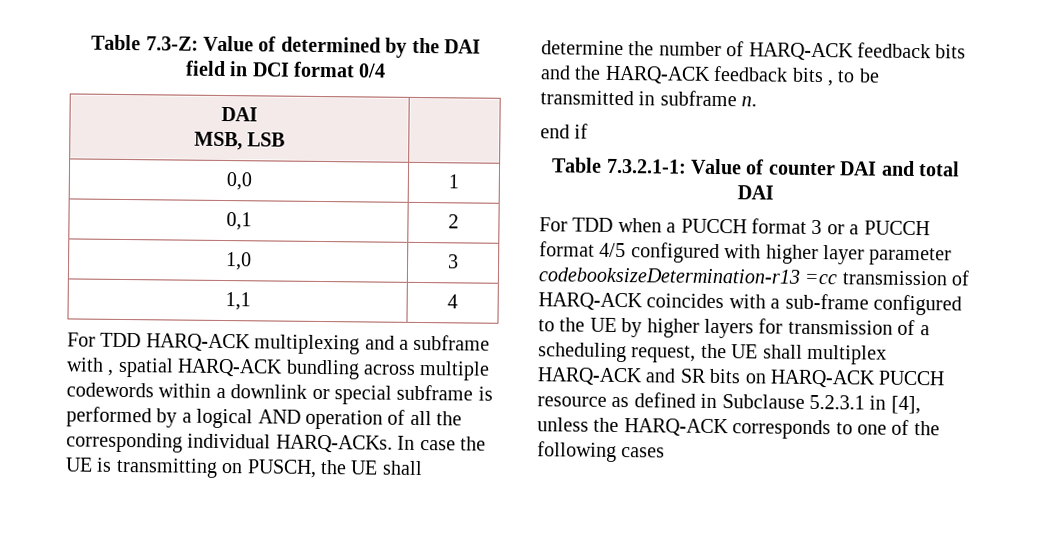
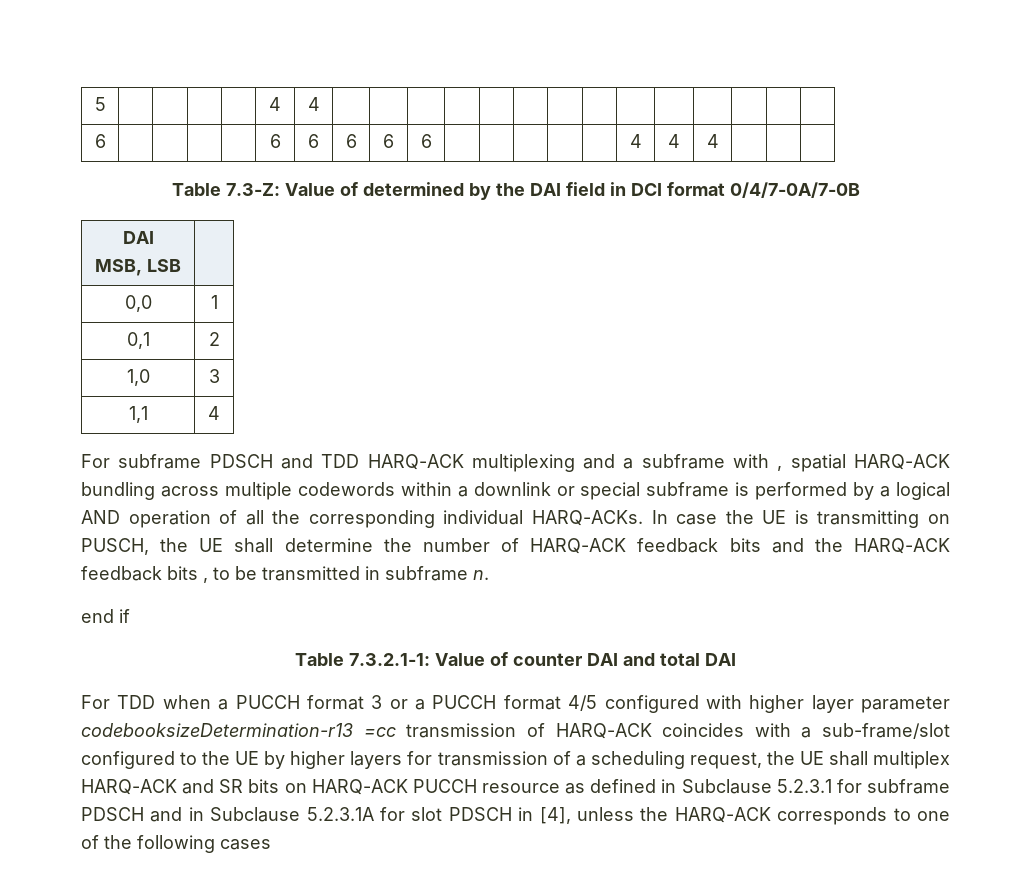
+ 5 | | | | | 4 | 4 | | | | | | | | | | | | | |
+ 6 | | | | | 6 | 6 | 6 | 6 | 6 | | | | | | 4 | 4 | 4 | | |
- Table 7.3-Z: Value of determined by the DAI field in DCI format 0/4
+ Table 7.3-Z: Value of determined by the DAI field in DCI format 0/4/7-0A/7-0B
- For TDD HARQ-ACK multiplexing and a subframe with , spatial HARQ-ACK bundling across multiple codewords within a downlink or special subframe is performed by a logical AND operation of all the corresponding individual HARQ-ACKs.
+ For subframe PDSCH and TDD HARQ-ACK multiplexing and a subframe with , spatial HARQ-ACK bundling across multiple codewords within a downlink or special subframe is performed by a logical AND operation of all the corresponding individual HARQ-ACKs.
- For TDD when a PUCCH format 3 or a PUCCH format 4/5 configured with higher layer parameter codebooksizeDetermination-r13 =cc transmission of HARQ-ACK coincides with a sub-frame configured to the UE by higher layers for transmission of a scheduling request, the UE shall multiplex HARQ-ACK and SR bits on HARQ-ACK PUCCH resource as defined in Subclause 5.2.3.1 in [4], unless the HARQ-ACK corresponds to one of the following cases
+ For TDD when a PUCCH format 3 or a PUCCH format 4/5 configured with higher layer parameter codebooksizeDetermination-r13 =cc transmission of HARQ-ACK coincides with a sub-frame/slot configured to the UE by higher layers for transmission of a scheduling request, the UE shall multiplex HARQ-ACK and SR bits on HARQ-ACK PUCCH resource as defined in Subclause 5.2.3.1 for subframe PDSCH and in Subclause 5.2.3.1A for slot PDSCH in [4], unless the HARQ-ACK corresponds to one of the following cases

